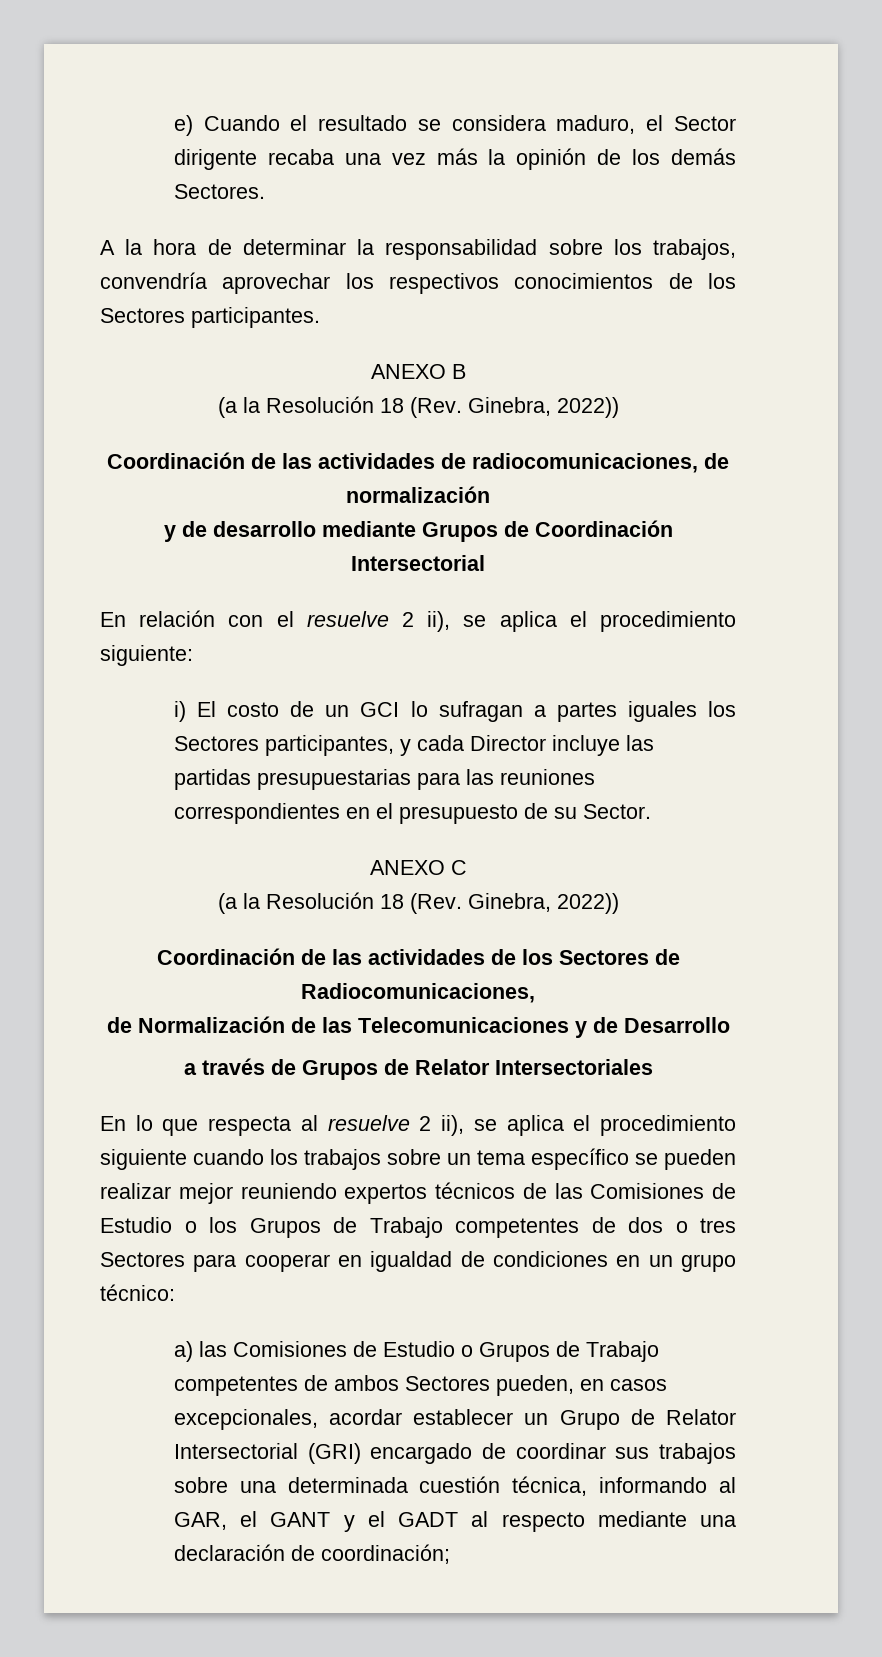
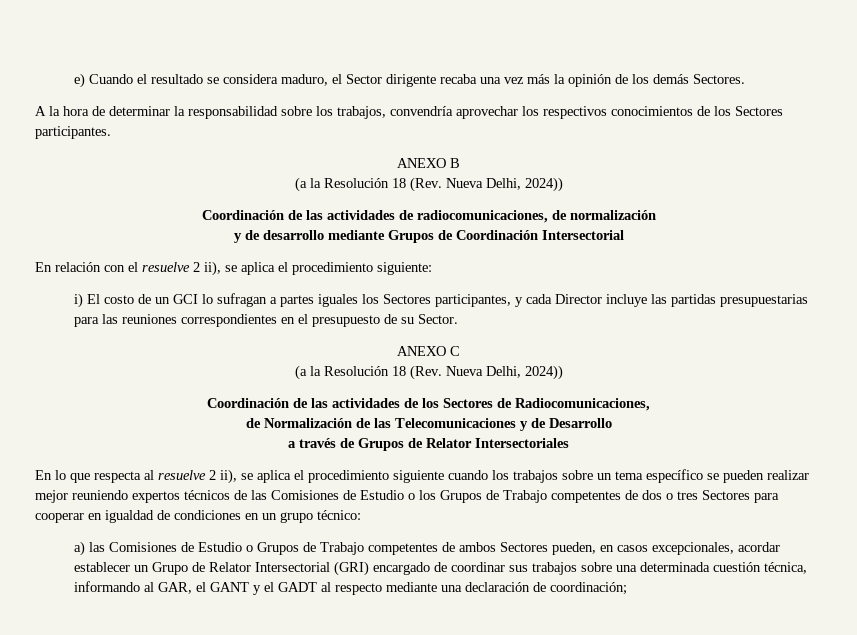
  ANEXO B
- (a la Resolución 18 (Rev. Ginebra, 2022))
+ (a la Resolución 18 (Rev. Nueva Delhi, 2024))
  ANEXO C
- (a la Resolución 18 (Rev. Ginebra, 2022))
+ (a la Resolución 18 (Rev. Nueva Delhi, 2024))

